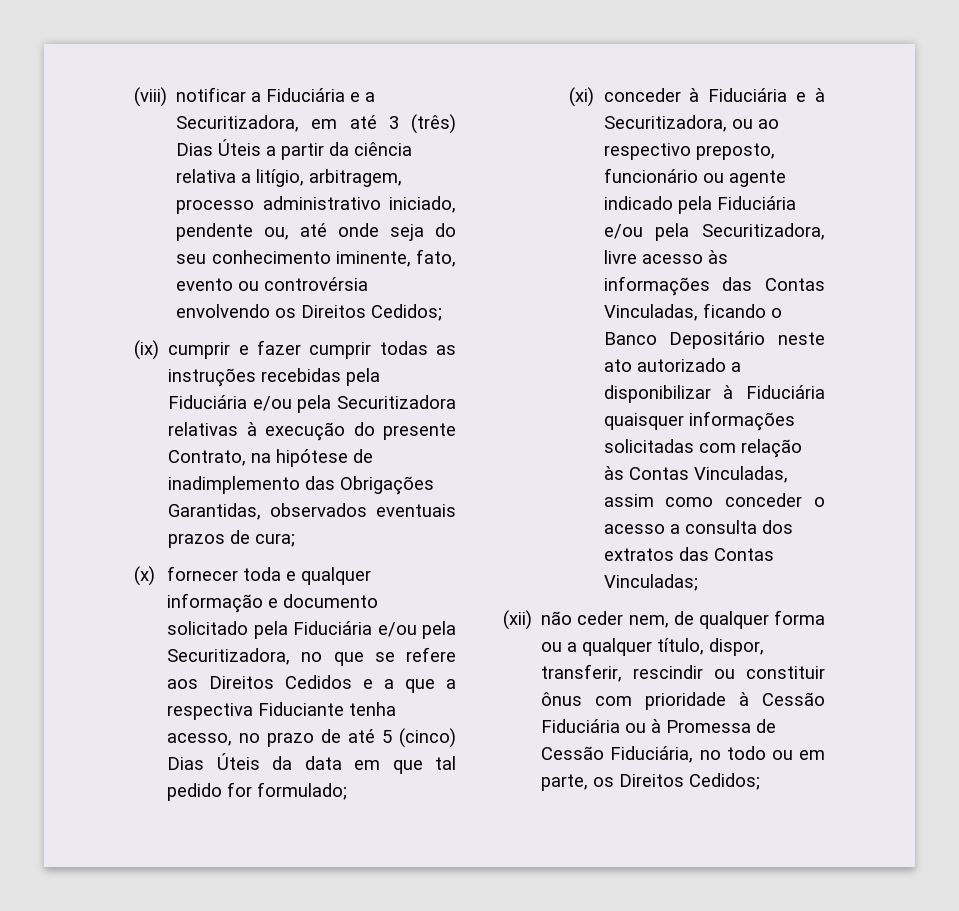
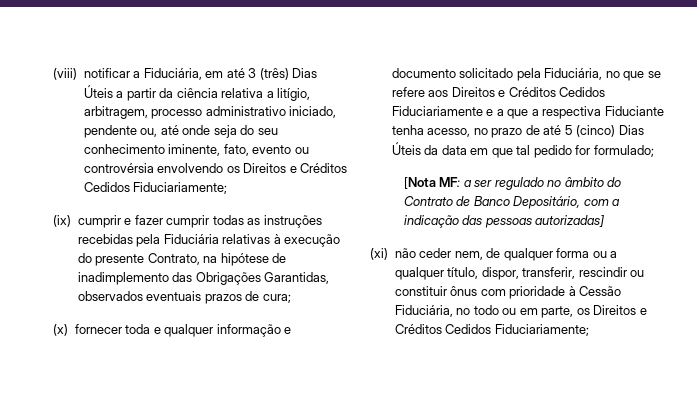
- (viii) notificar a Fiduciária e a Securitizadora, em até 3 (três) Dias Úteis a partir da ciência relativa a litígio, arbitragem, processo administrativo iniciado, pendente ou, até onde seja do seu conhecimento iminente, fato, evento ou controvérsia envolvendo os Direitos Cedidos;
+ (viii) notificar a Fiduciária, em até 3 (três) Dias Úteis a partir da ciência relativa a litígio, arbitragem, processo administrativo iniciado, pendente ou, até onde seja do seu conhecimento iminente, fato, evento ou controvérsia envolvendo os Direitos e Créditos Cedidos Fiduciariamente;
- (ix) cumprir e fazer cumprir todas as instruções recebidas pela Fiduciária e/ou pela Securitizadora relativas à execução do presente Contrato, na hipótese de inadimplemento das Obrigações Garantidas, observados eventuais prazos de cura;
+ (ix) cumprir e fazer cumprir todas as instruções recebidas pela Fiduciária relativas à execução do presente Contrato, na hipótese de inadimplemento das Obrigações Garantidas, observados eventuais prazos de cura;
- (x) fornecer toda e qualquer informação e documento solicitado pela Fiduciária e/ou pela Securitizadora, no que se refere aos Direitos Cedidos e a que a respectiva Fiduciante tenha acesso, no prazo de até 5 (cinco) Dias Úteis da data em que tal pedido for formulado;
+ (x) fornecer toda e qualquer informação e documento solicitado pela Fiduciária, no que se refere aos Direitos e Créditos Cedidos Fiduciariamente e a que a respectiva Fiduciante tenha acesso, no prazo de até 5 (cinco) Dias Úteis da data em que tal pedido for formulado;
- (xi) conceder à Fiduciária e à Securitizadora, ou ao respectivo preposto, funcionário ou agente indicado pela Fiduciária e/ou pela Securitizadora, livre acesso às informações das Contas Vinculadas, ficando o Banco Depositário neste ato autorizado a disponibilizar à Fiduciária quaisquer informações solicitadas com relação às Contas Vinculadas, assim como conceder o acesso a consulta dos extratos das Contas Vinculadas;
- (xii) não ceder nem, de qualquer forma ou a qualquer título, dispor, transferir, rescindir ou constituir ônus com prioridade à Cessão Fiduciária ou à Promessa de Cessão Fiduciária, no todo ou em parte, os Direitos Cedidos;
+ [Nota MF: a ser regulado no âmbito do Contrato de Banco Depositário, com a indicação das pessoas autorizadas]
+ (xi) não ceder nem, de qualquer forma ou a qualquer título, dispor, transferir, rescindir ou constituir ônus com prioridade à Cessão Fiduciária, no todo ou em parte, os Direitos e Créditos Cedidos Fiduciariamente;

